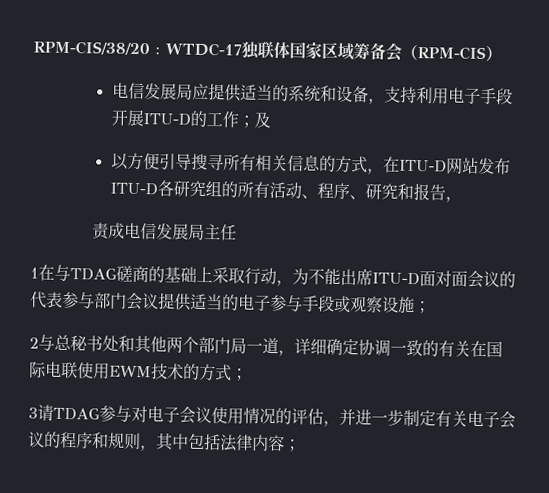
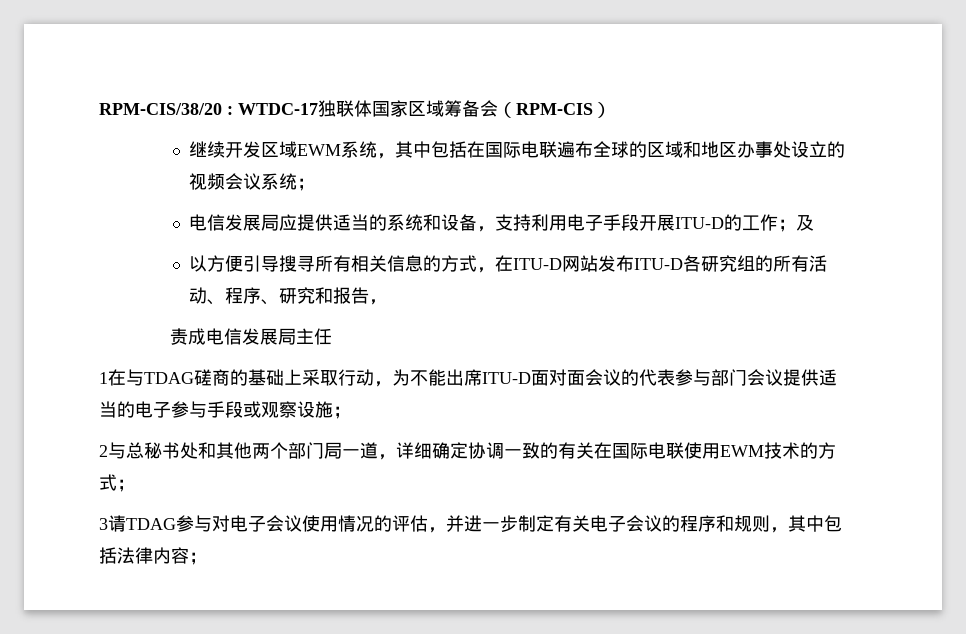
+ 继续开发区域EWM系统，其中包括在国际电联遍布全球的区域和地区办事处设立的视频会议系统；

